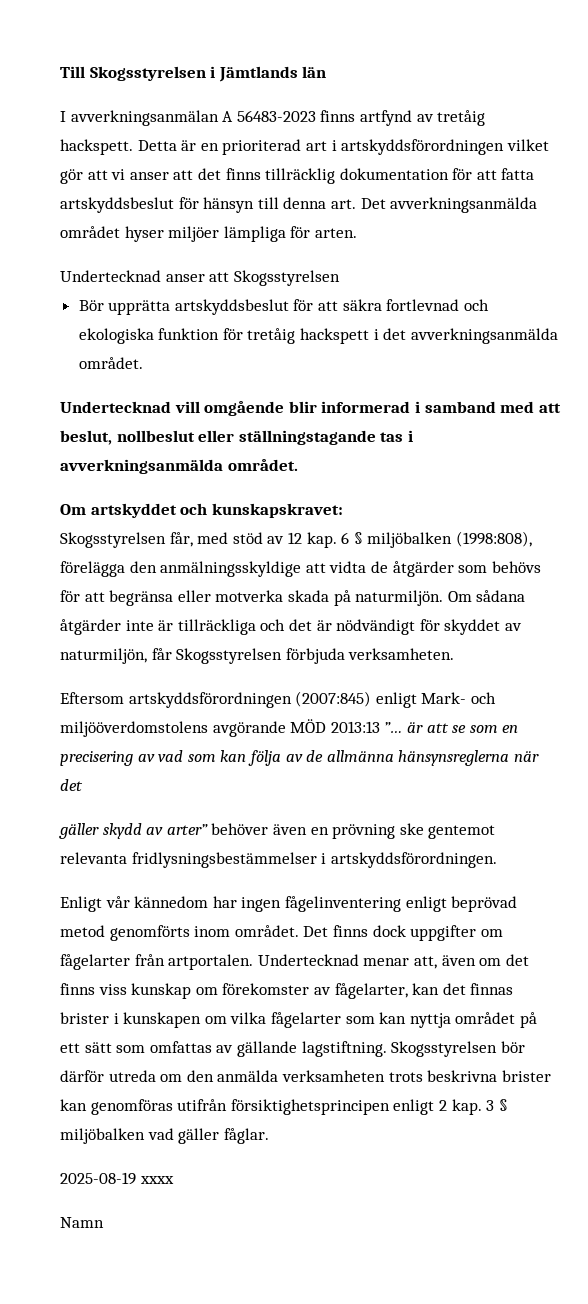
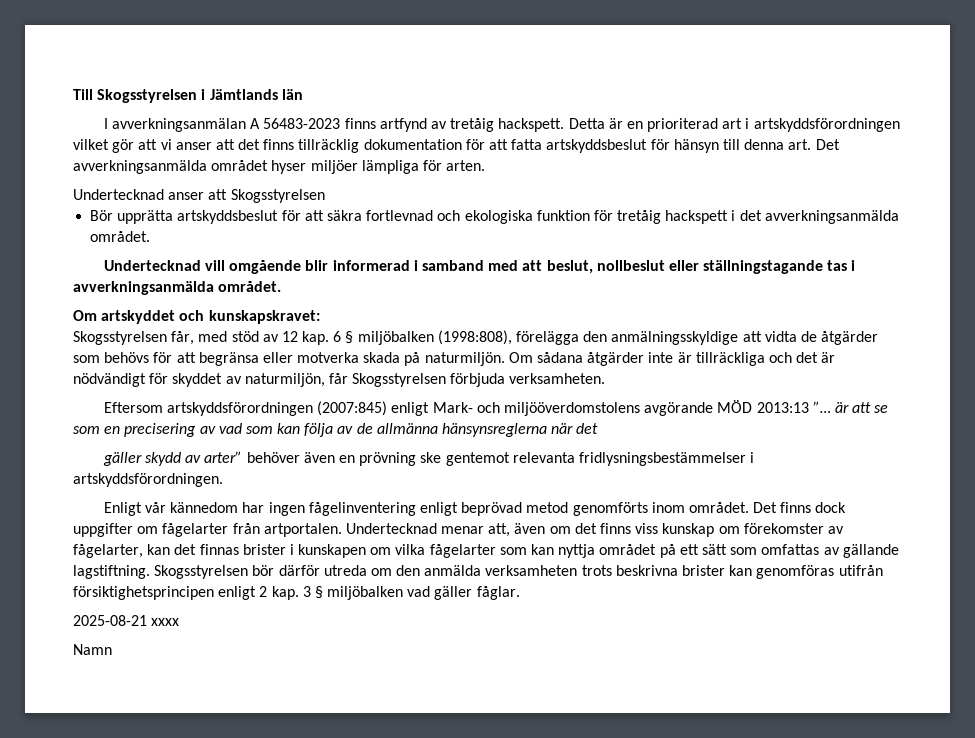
- 2025-08-19 xxxx
+ 2025-08-21 xxxx

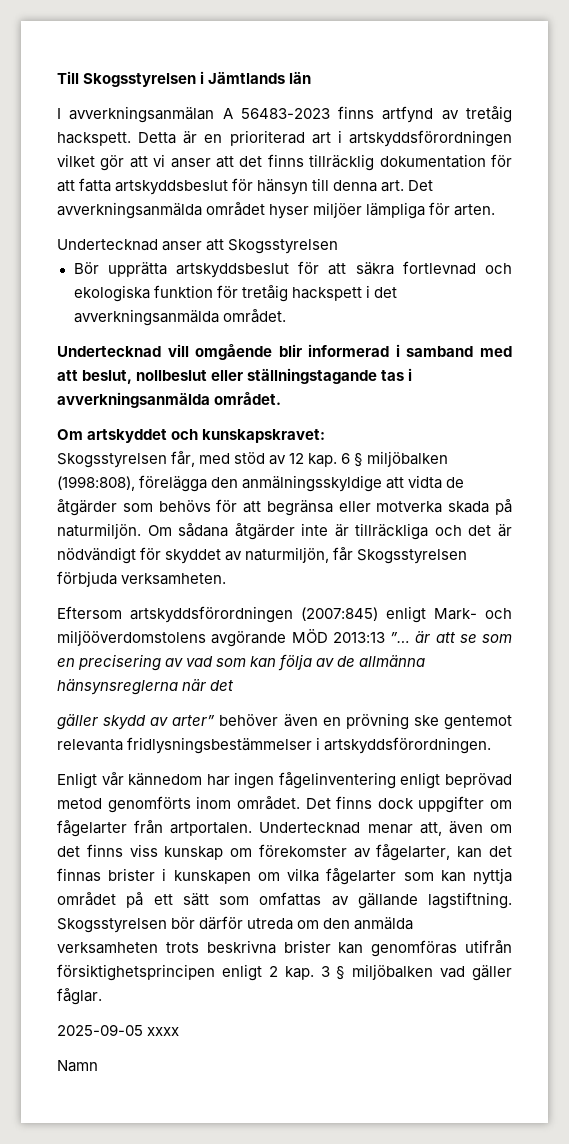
- 2025-08-21 xxxx
+ 2025-09-05 xxxx

